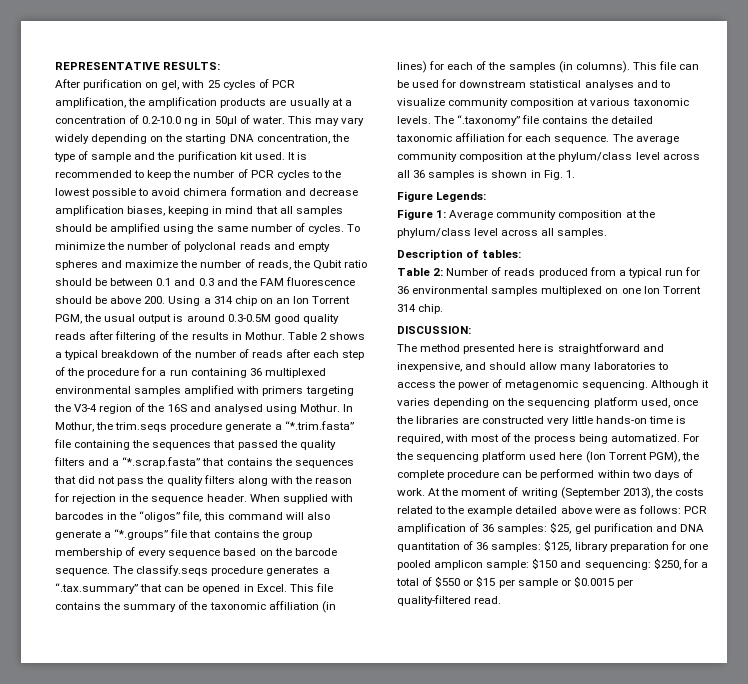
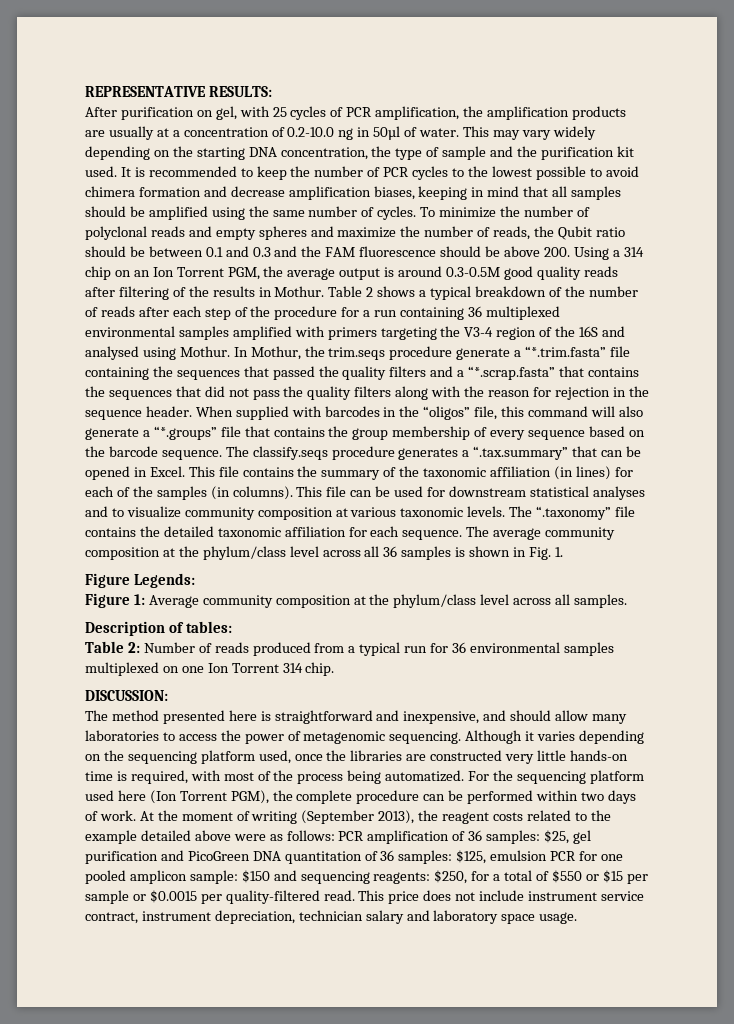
- To minimize the number of polyclonal reads and empty spheres and maximize the number of reads, the Qubit ratio should be between 0.1 and 0.3 and the FAM fluorescence should be above 200. Using a 314 chip on an Ion Torrent PGM, the usual output is around 0.3-0.5M good quality reads after filtering of the results in Mothur.
+ To minimize the number of polyclonal reads and empty spheres and maximize the number of reads, the Qubit ratio should be between 0.1 and 0.3 and the FAM fluorescence should be above 200. Using a 314 chip on an Ion Torrent PGM, the average output is around 0.3-0.5M good quality reads after filtering of the results in Mothur.
- At the moment of writing (September 2013), the costs related to the example detailed above were as follows: PCR amplification of 36 samples: $25, gel purification and DNA quantitation of 36 samples: $125, library preparation for one pooled amplicon sample: $150 and sequencing: $250, for a total of $550 or $15 per sample or $0.0015 per quality-filtered read.
+ At the moment of writing (September 2013), the reagent costs related to the example detailed above were as follows: PCR amplification of 36 samples: $25, gel purification and PicoGreen DNA quantitation of 36 samples: $125, emulsion PCR for one pooled amplicon sample: $150 and sequencing reagents: $250, for a total of $550 or $15 per sample or $0.0015 per quality-filtered read.
+ This price does not include instrument service contract, instrument depreciation, technician salary and laboratory space usage.

